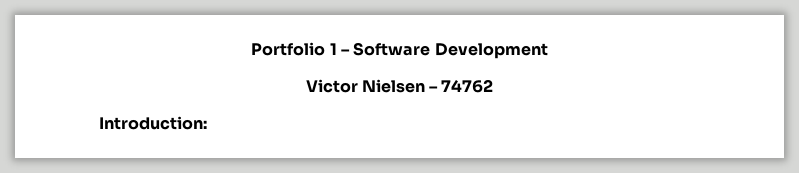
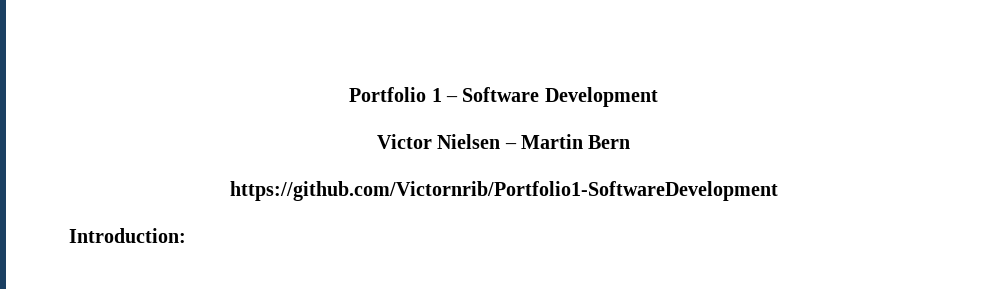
- Victor Nielsen – 74762
+ Victor Nielsen – Martin Bern
+ https://github.com/Victornrib/Portfolio1-SoftwareDevelopment

